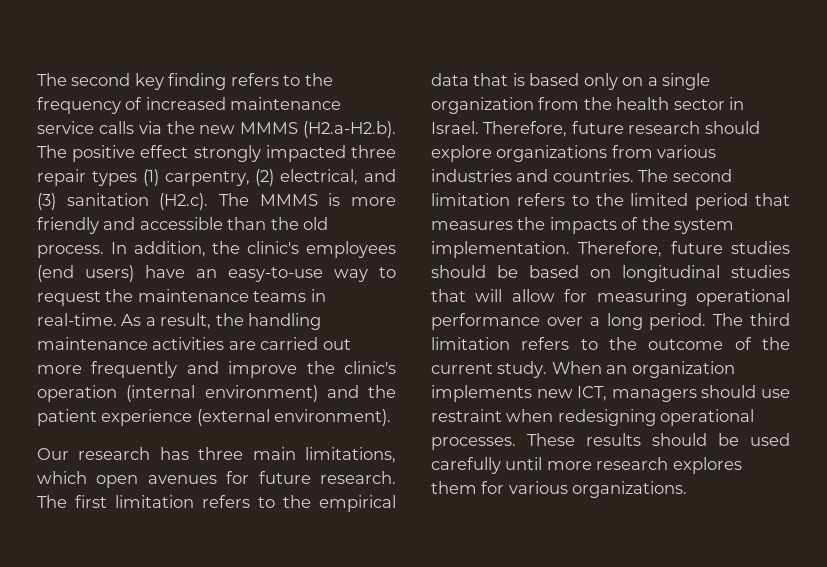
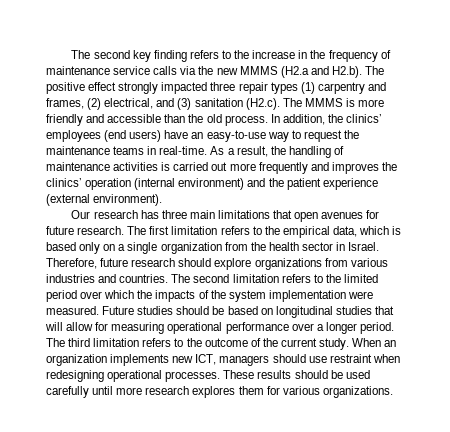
- The second key finding refers to the frequency of increased maintenance service calls via the new MMMS (H2.a-H2.b). The positive effect strongly impacted three repair types (1) carpentry, (2) electrical, and (3) sanitation (H2.c). The MMMS is more friendly and accessible than the old process.
+ The second key finding refers to the increase in the frequency of maintenance service calls via the new MMMS (H2.a and H2.b). The positive effect strongly impacted three repair types (1) carpentry and frames, (2) electrical, and (3) sanitation (H2.c). The MMMS is more friendly and accessible than the old process.
- In addition, the clinic's employees (end users) have an easy-to-use way to request the maintenance teams in real-time.
+ In addition, the clinics’ employees (end users) have an easy-to-use way to request the maintenance teams in real-time.
- As a result, the handling maintenance activities are carried out more frequently and improve the clinic's operation (internal environment) and the patient experience (external environment).
+ As a result, the handling of maintenance activities is carried out more frequently and improves the clinics’ operation (internal environment) and the patient experience (external environment).
- Our research has three main limitations, which open avenues for future research.
+ Our research has three main limitations that open avenues for future research.
- The first limitation refers to the empirical data that is based only on a single organization from the health sector in Israel.
+ The first limitation refers to the empirical data, which is based only on a single organization from the health sector in Israel.
- The second limitation refers to the limited period that measures the impacts of the system implementation. Therefore, future studies should be based on longitudinal studies that will allow for measuring operational performance over a long period.
+ The second limitation refers to the limited period over which the impacts of the system implementation were measured. Future studies should be based on longitudinal studies that will allow for measuring operational performance over a longer period.

